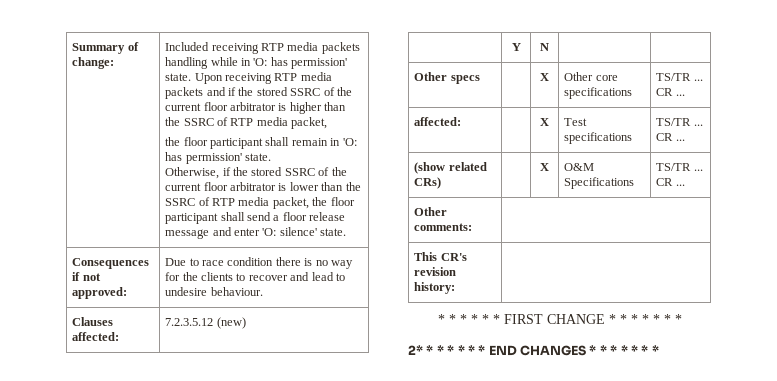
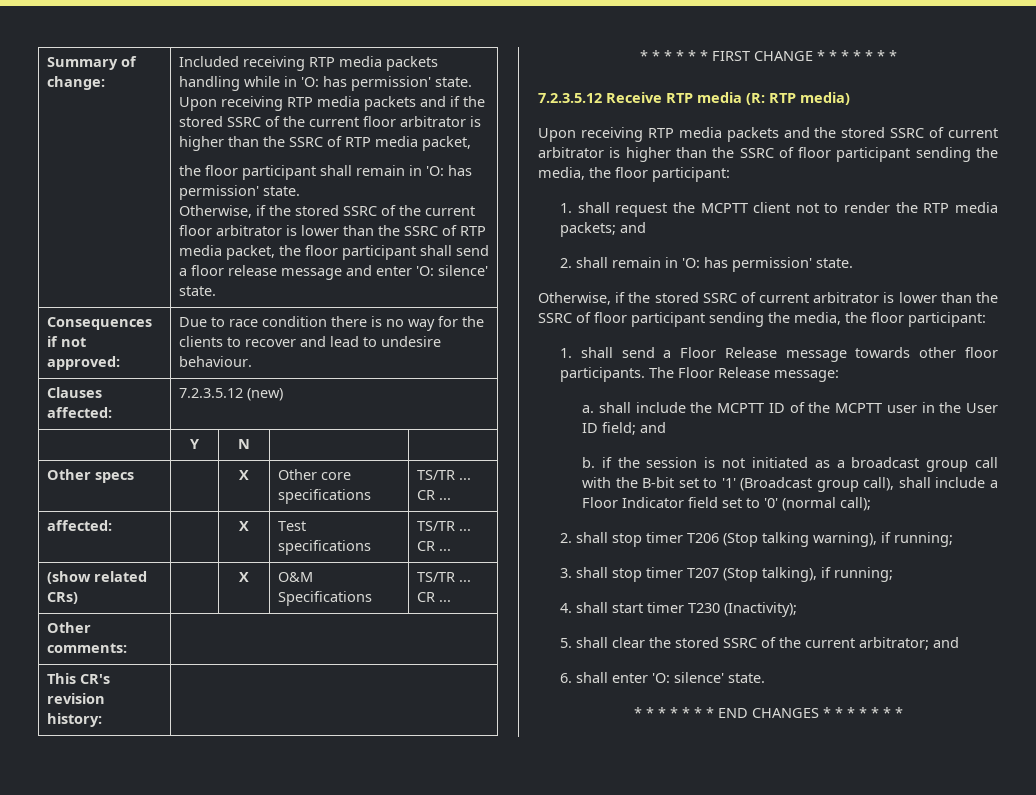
- 2* * * * * * * END CHANGES * * * * * * *
+ 7.2.3.5.12 Receive RTP media (R: RTP media)
+ Upon receiving RTP media packets and the stored SSRC of current arbitrator is higher than the SSRC of floor participant sending the media, the floor participant:
+ 1. shall request the MCPTT client not to render the RTP media packets; and
+ 2. shall remain in 'O: has permission' state.
+ Otherwise, if the stored SSRC of current arbitrator is lower than the SSRC of floor participant sending the media, the floor participant:
+ 1. shall send a Floor Release message towards other floor participants. The Floor Release message:
+ a. shall include the MCPTT ID of the MCPTT user in the User ID field; and
+ b. if the session is not initiated as a broadcast group call with the B-bit set to '1' (Broadcast group call), shall include a Floor Indicator field set to '0' (normal call);
+ 2. shall stop timer T206 (Stop talking warning), if running;
+ 3. shall stop timer T207 (Stop talking), if running;
+ 4. shall start timer T230 (Inactivity);
+ 5. shall clear the stored SSRC of the current arbitrator; and
+ 6. shall enter 'O: silence' state.
+ * * * * * * * END CHANGES * * * * * * *

